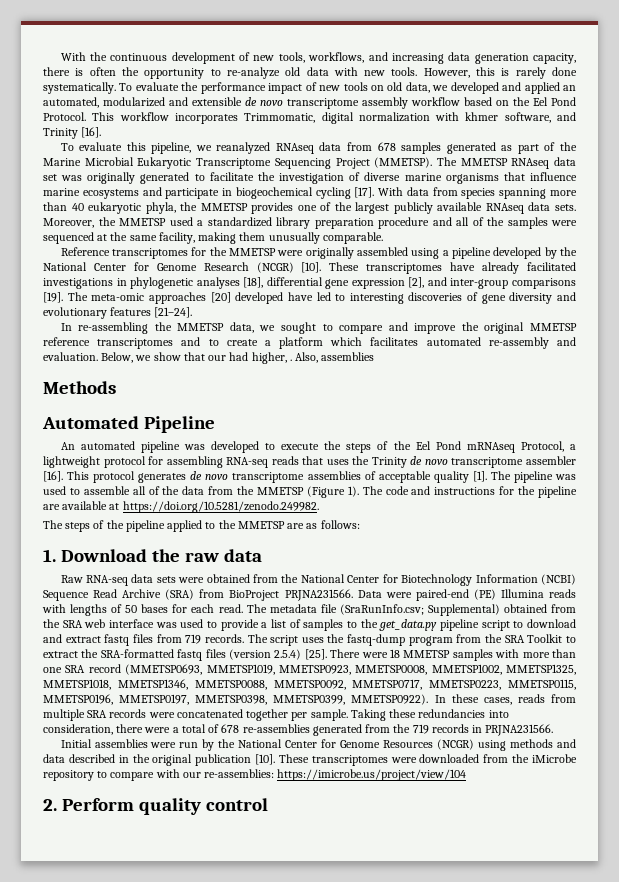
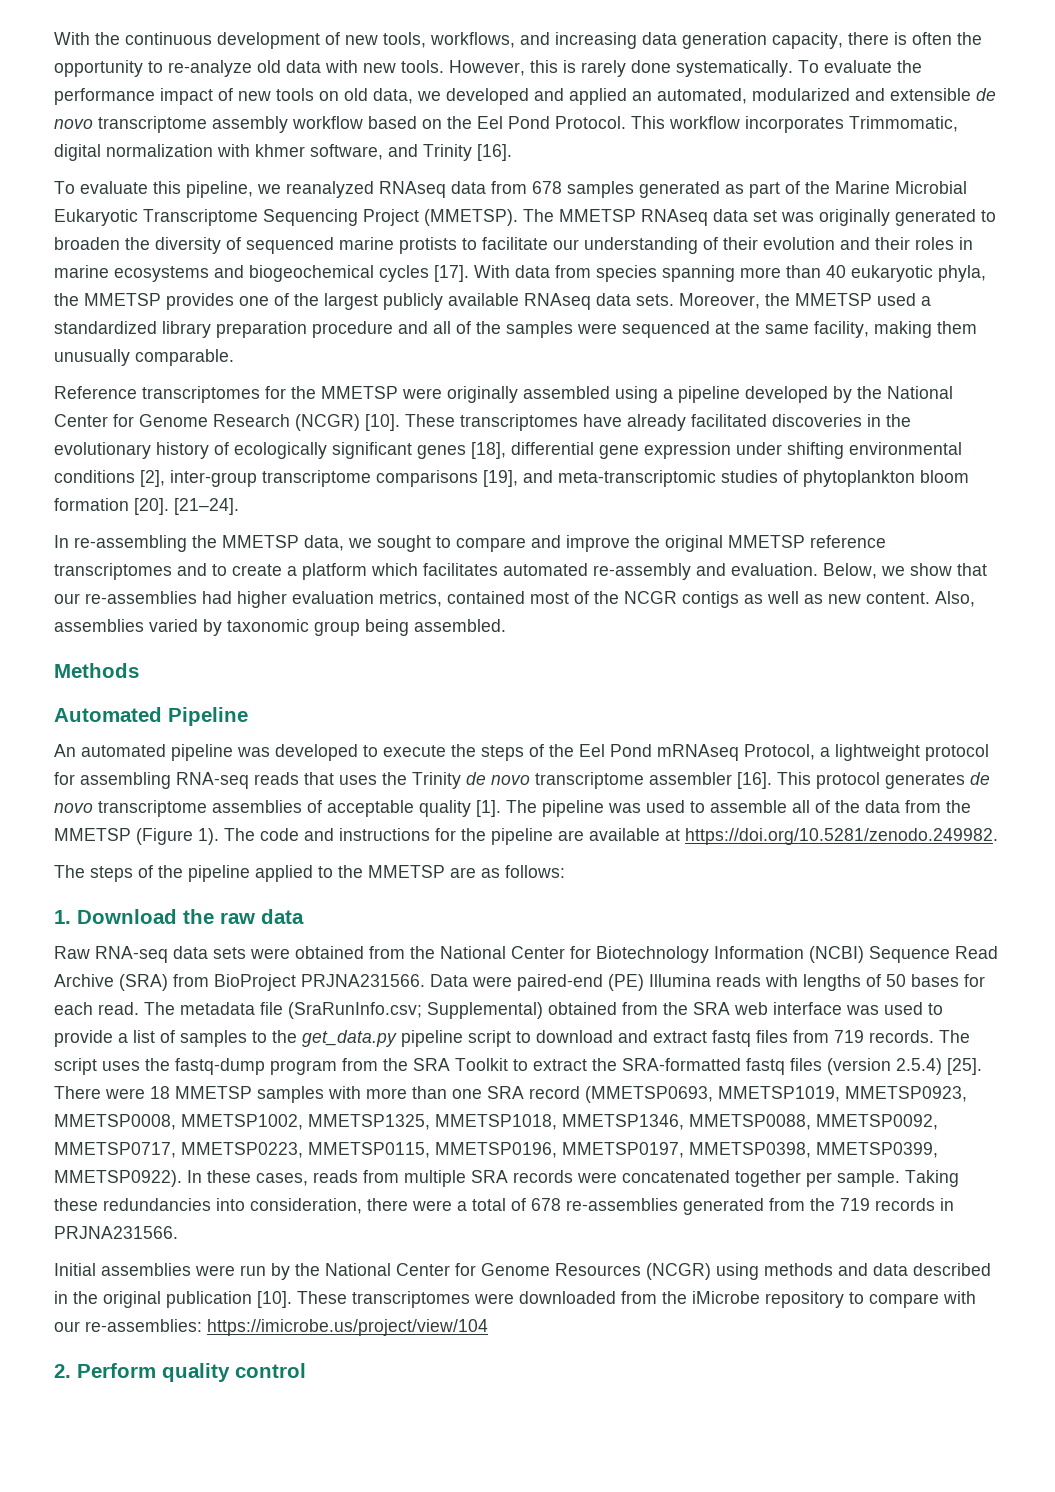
- The MMETSP RNAseq data set was originally generated to facilitate the investigation of diverse marine organisms that influence marine ecosystems and participate in biogeochemical cycling [17].
+ The MMETSP RNAseq data set was originally generated to broaden the diversity of sequenced marine protists to facilitate our understanding of their evolution and their roles in marine ecosystems and biogeochemical cycles [17].
- These transcriptomes have already facilitated investigations in phylogenetic analyses [18], differential gene expression [2], and inter-group comparisons [19]. The meta-omic approaches [20] developed have led to interesting discoveries of gene diversity and evolutionary features [21–24].
+ These transcriptomes have already facilitated discoveries in the evolutionary history of ecologically significant genes [18], differential gene expression under shifting environmental conditions [2], inter-group transcriptome comparisons [19], and meta-transcriptomic studies of phytoplankton bloom formation [20]. [21–24].
- Below, we show that our had higher, . Also, assemblies
+ Below, we show that our re-assemblies had higher evaluation metrics, contained most of the NCGR contigs as well as new content. Also, assemblies varied by taxonomic group being assembled.

